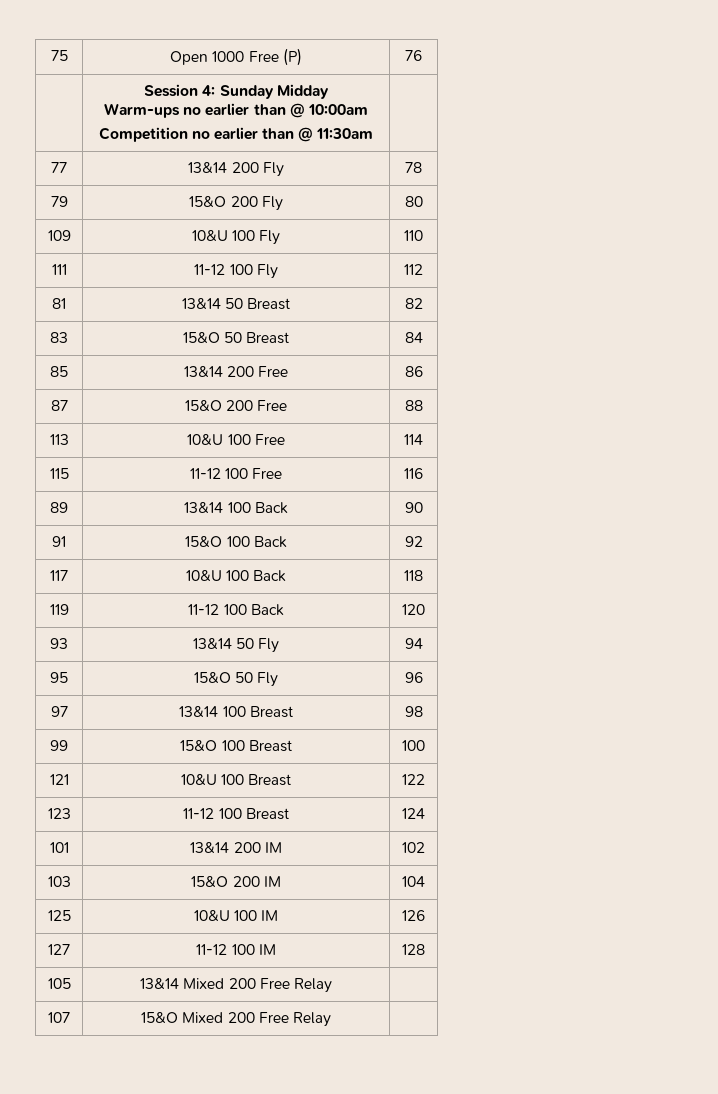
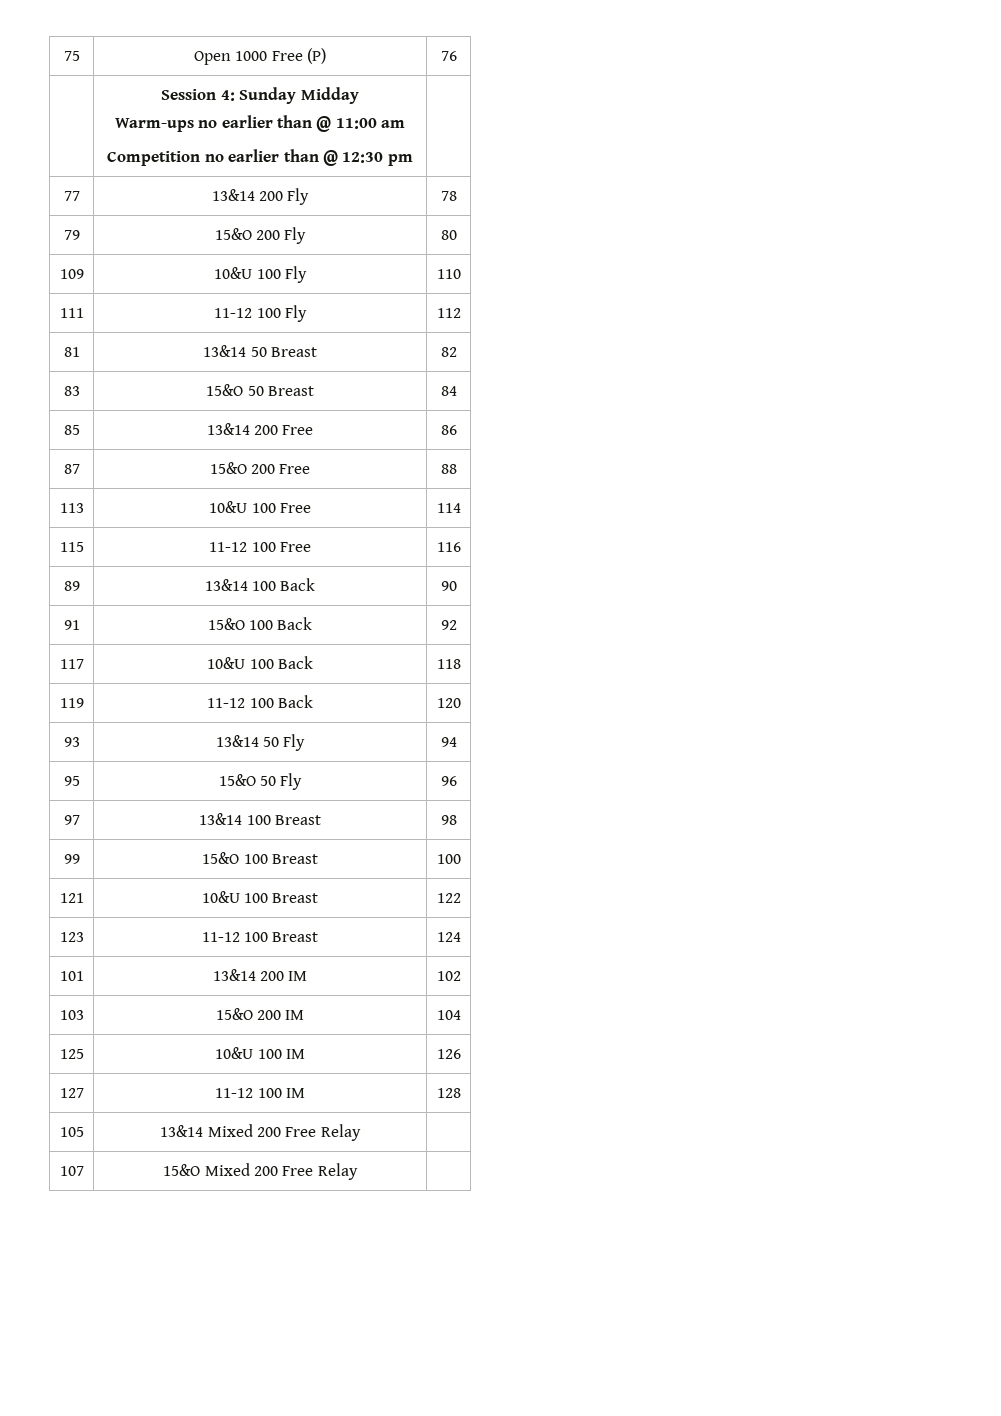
  | Session 4: Sunday Midday
- Warm-ups no earlier than @ 10:00am
- Competition no earlier than @ 11:30am |
+ Warm-ups no earlier than @ 11:00 am
+ Competition no earlier than @ 12:30 pm |

